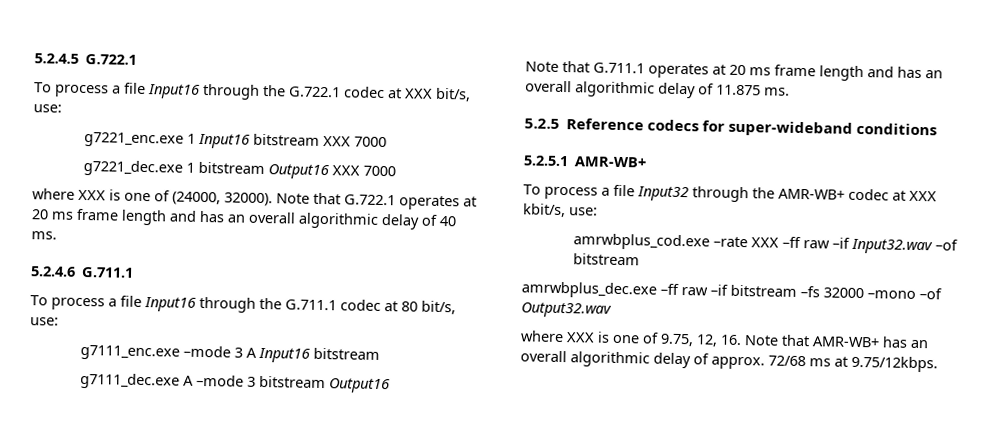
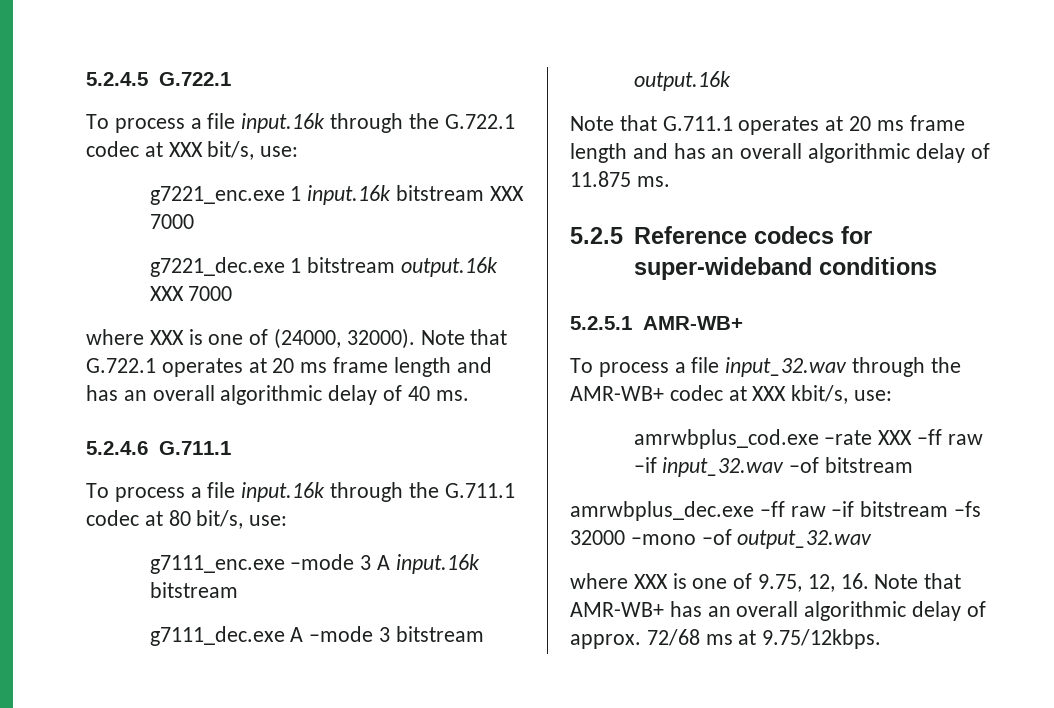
- To process a file Input16 through the G.722.1 codec at XXX bit/s, use:
+ To process a file input.16k through the G.722.1 codec at XXX bit/s, use:
- g7221_enc.exe 1 Input16 bitstream XXX 7000
+ g7221_enc.exe 1 input.16k bitstream XXX 7000
- g7221_dec.exe 1 bitstream Output16 XXX 7000
+ g7221_dec.exe 1 bitstream output.16k XXX 7000
- To process a file Input16 through the G.711.1 codec at 80 bit/s, use:
+ To process a file input.16k through the G.711.1 codec at 80 bit/s, use:
- g7111_enc.exe –mode 3 A Input16 bitstream
+ g7111_enc.exe –mode 3 A input.16k bitstream
- g7111_dec.exe A –mode 3 bitstream Output16
+ g7111_dec.exe A –mode 3 bitstream output.16k
- To process a file Input32 through the AMR-WB+ codec at XXX kbit/s, use:
+ To process a file input_32.wav through the AMR-WB+ codec at XXX kbit/s, use:
- amrwbplus_cod.exe –rate XXX –ff raw –if Input32.wav –of bitstream
+ amrwbplus_cod.exe –rate XXX –ff raw –if input_32.wav –of bitstream
- amrwbplus_dec.exe –ff raw –if bitstream –fs 32000 –mono –of Output32.wav
+ amrwbplus_dec.exe –ff raw –if bitstream –fs 32000 –mono –of output_32.wav

